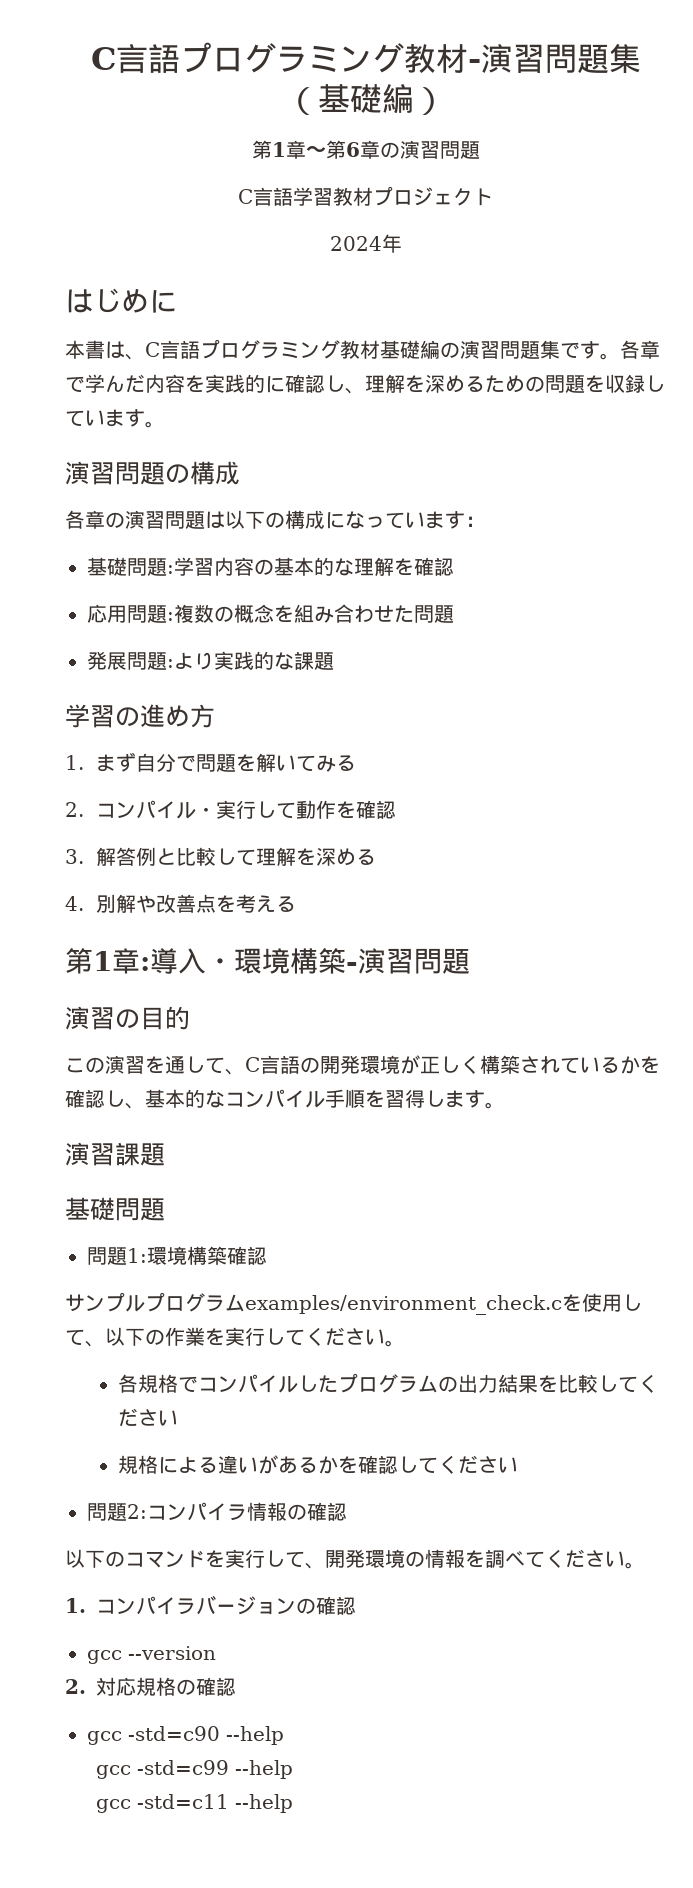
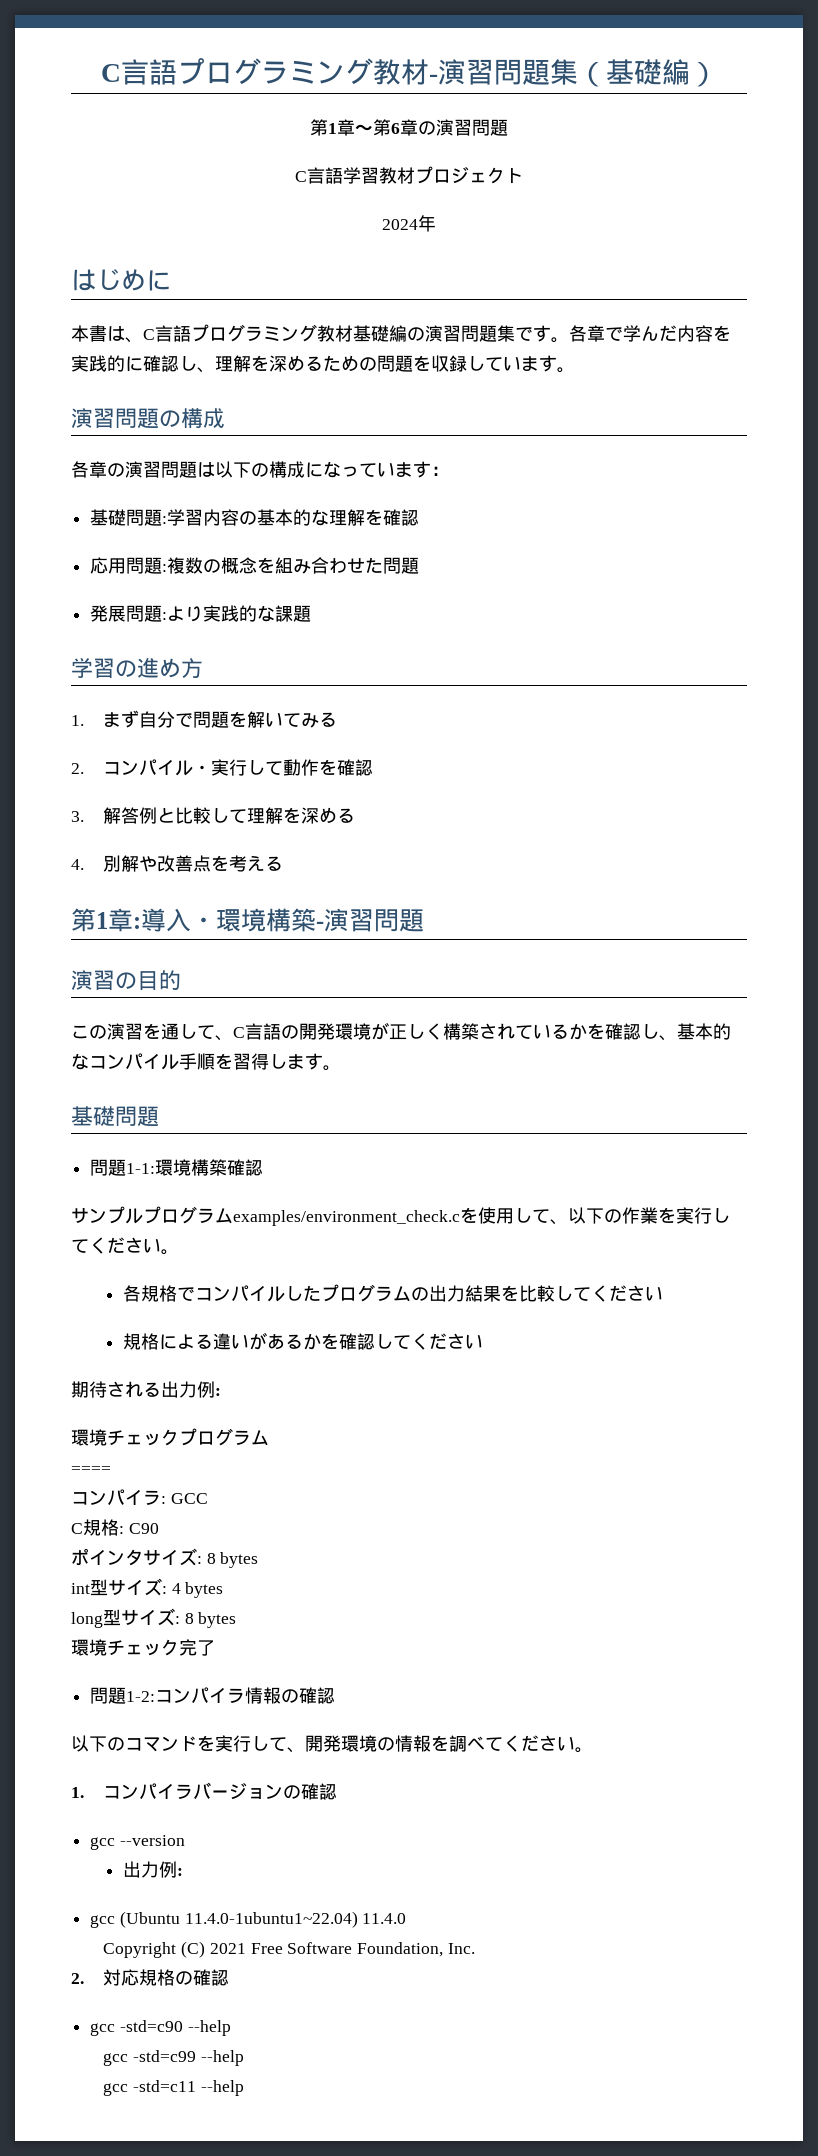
- 演習課題
- 問題1:環境構築確認
+ 問題1-1:環境構築確認
- 問題2:コンパイラ情報の確認
+ 期待される出力例:
+ 環境チェックプログラム
+ ====
+ コンパイラ: GCC
+ C規格: C90
+ ポインタサイズ: 8 bytes
+ int型サイズ: 4 bytes
+ long型サイズ: 8 bytes
+ 環境チェック完了
+ 問題1-2:コンパイラ情報の確認
  gcc --version
+ 出力例:
+ gcc (Ubuntu 11.4.0-1ubuntu1~22.04) 11.4.0
+ Copyright (C) 2021 Free Software Foundation, Inc.

